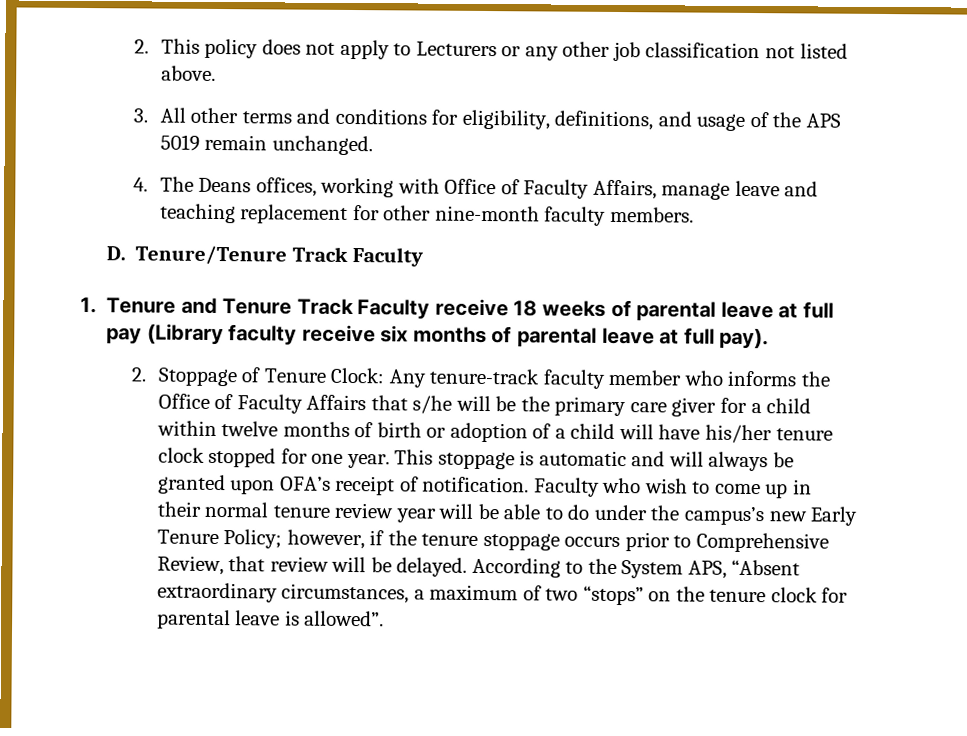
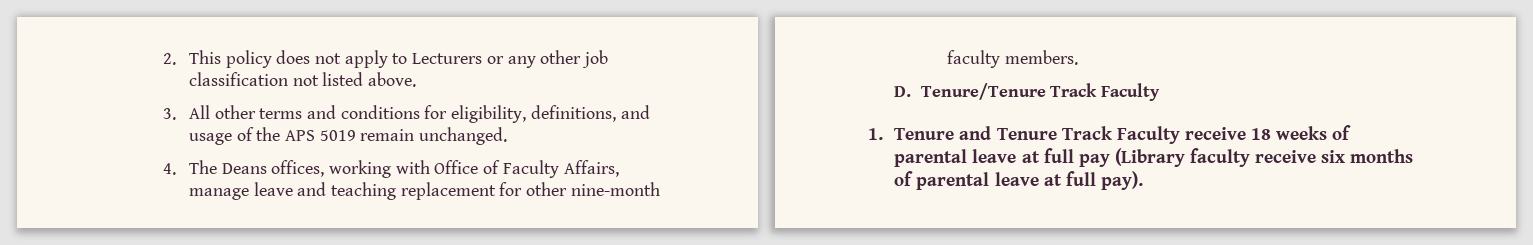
- 2. Stoppage of Tenure Clock: Any tenure-track faculty member who informs the Office of Faculty Affairs that s/he will be the primary care giver for a child within twelve months of birth or adoption of a child will have his/her tenure clock stopped for one year. This stoppage is automatic and will always be granted upon OFA’s receipt of notification. Faculty who wish to come up in their normal tenure review year will be able to do under the campus’s new Early Tenure Policy; however, if the tenure stoppage occurs prior to Comprehensive Review, that review will be delayed. According to the System APS, “Absent extraordinary circumstances, a maximum of two “stops” on the tenure clock for parental leave is allowed”.

